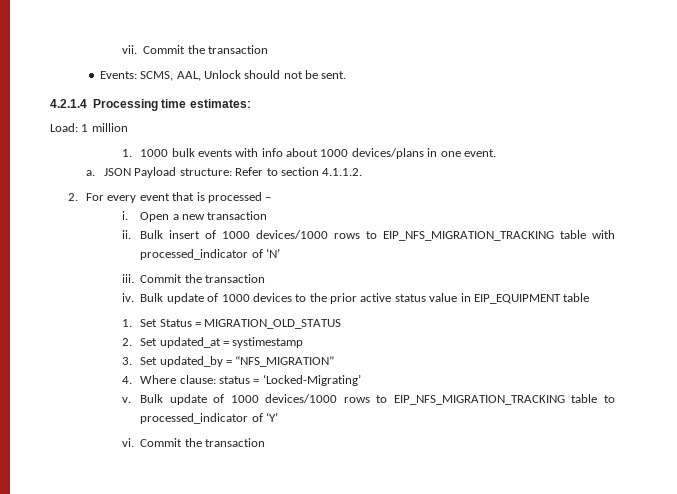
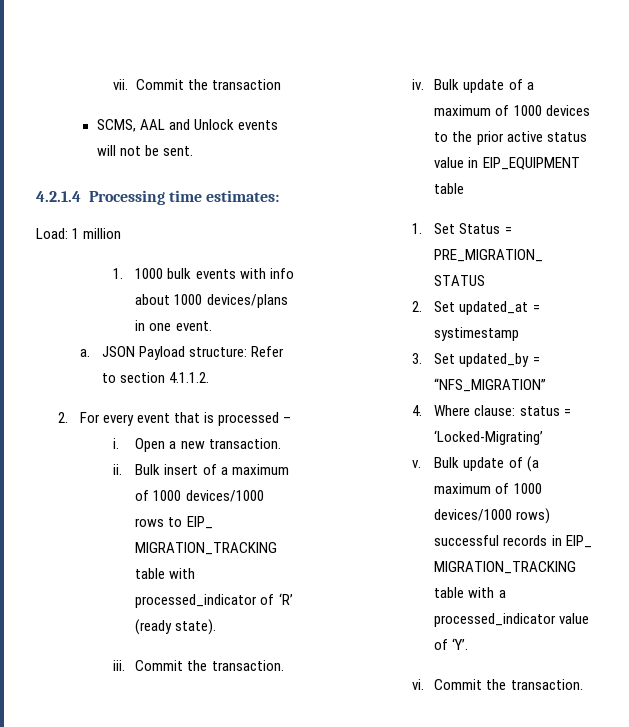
- Events: SCMS, AAL, Unlock should not be sent.
+ SCMS, AAL and Unlock events will not be sent.
- Open a new transaction
+ Open a new transaction.
- Bulk insert of 1000 devices/1000 rows to EIP_NFS_MIGRATION_TRACKING table with processed_indicator of ‘N’
+ Bulk insert of a maximum of 1000 devices/1000 rows to EIP_ MIGRATION_TRACKING table with processed_indicator of ‘R’ (ready state).
- iii. Commit the transaction
+ iii. Commit the transaction.
- Bulk update of 1000 devices to the prior active status value in EIP_EQUIPMENT table
+ Bulk update of a maximum of 1000 devices to the prior active status value in EIP_EQUIPMENT table
- 1. Set Status = MIGRATION_OLD_STATUS
+ 1. Set Status = PRE_MIGRATION_ STATUS
- Bulk update of 1000 devices/1000 rows to EIP_NFS_MIGRATION_TRACKING table to processed_indicator of ‘Y’
+ Bulk update of (a maximum of 1000 devices/1000 rows) successful records in EIP_ MIGRATION_TRACKING table with a processed_indicator value of ‘Y’.
- vi. Commit the transaction
+ vi. Commit the transaction.

